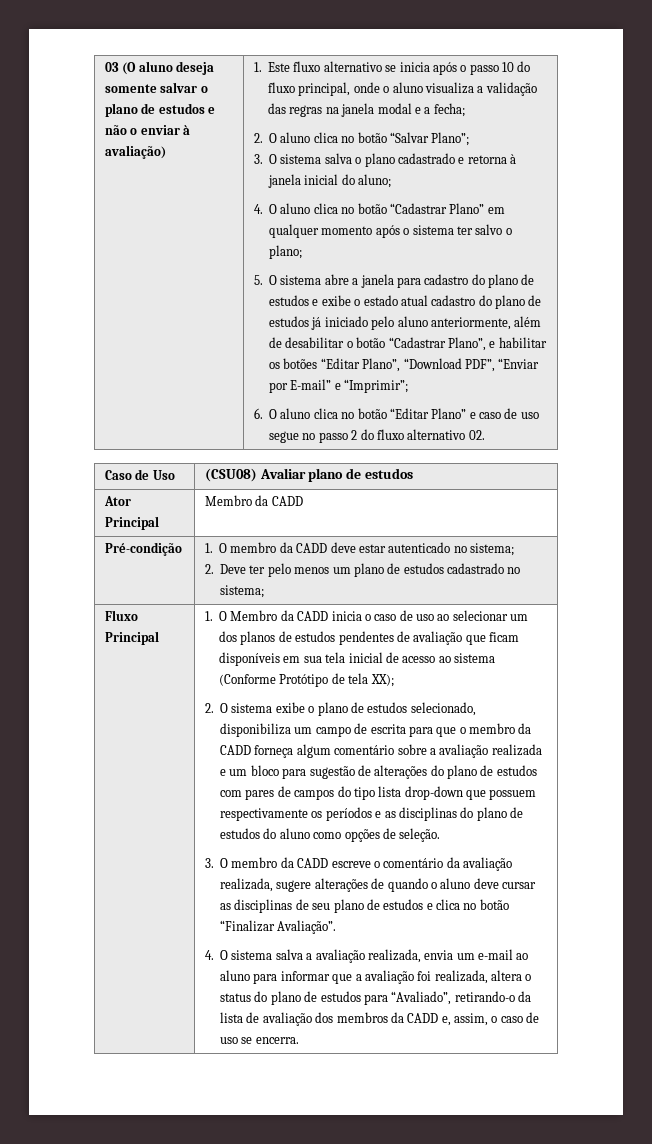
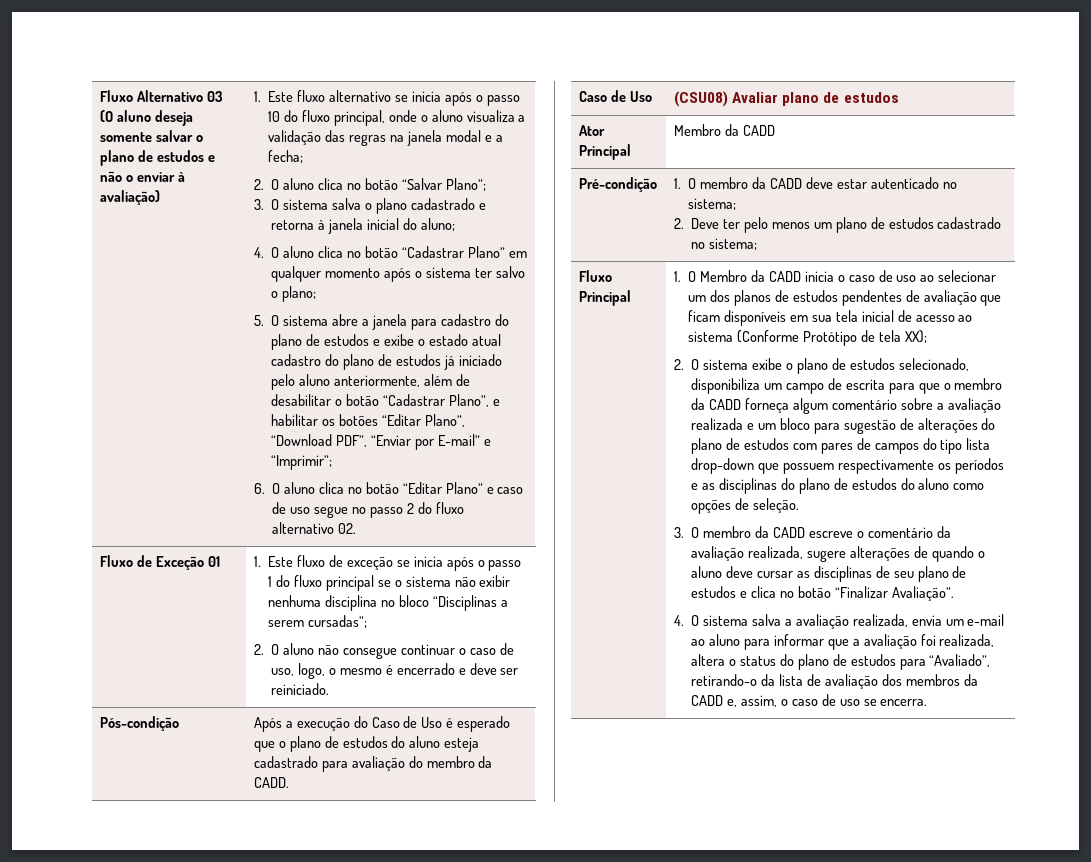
- 03 (O aluno deseja somente salvar o plano de estudos e não o enviar à avaliação)
+ Fluxo Alternativo 03 (O aluno deseja somente salvar o plano de estudos e não o enviar à avaliação)
+ Fluxo de Exceção 01 | 1. Este fluxo de exceção se inicia após o passo 1 do fluxo principal se o sistema não exibir nenhuma disciplina no bloco “Disciplinas a serem cursadas”;
+ 2. O aluno não consegue continuar o caso de uso, logo, o mesmo é encerrado e deve ser reiniciado.
+ Pós-condição | Após a execução do Caso de Uso é esperado que o plano de estudos do aluno esteja cadastrado para avaliação do membro da CADD.

